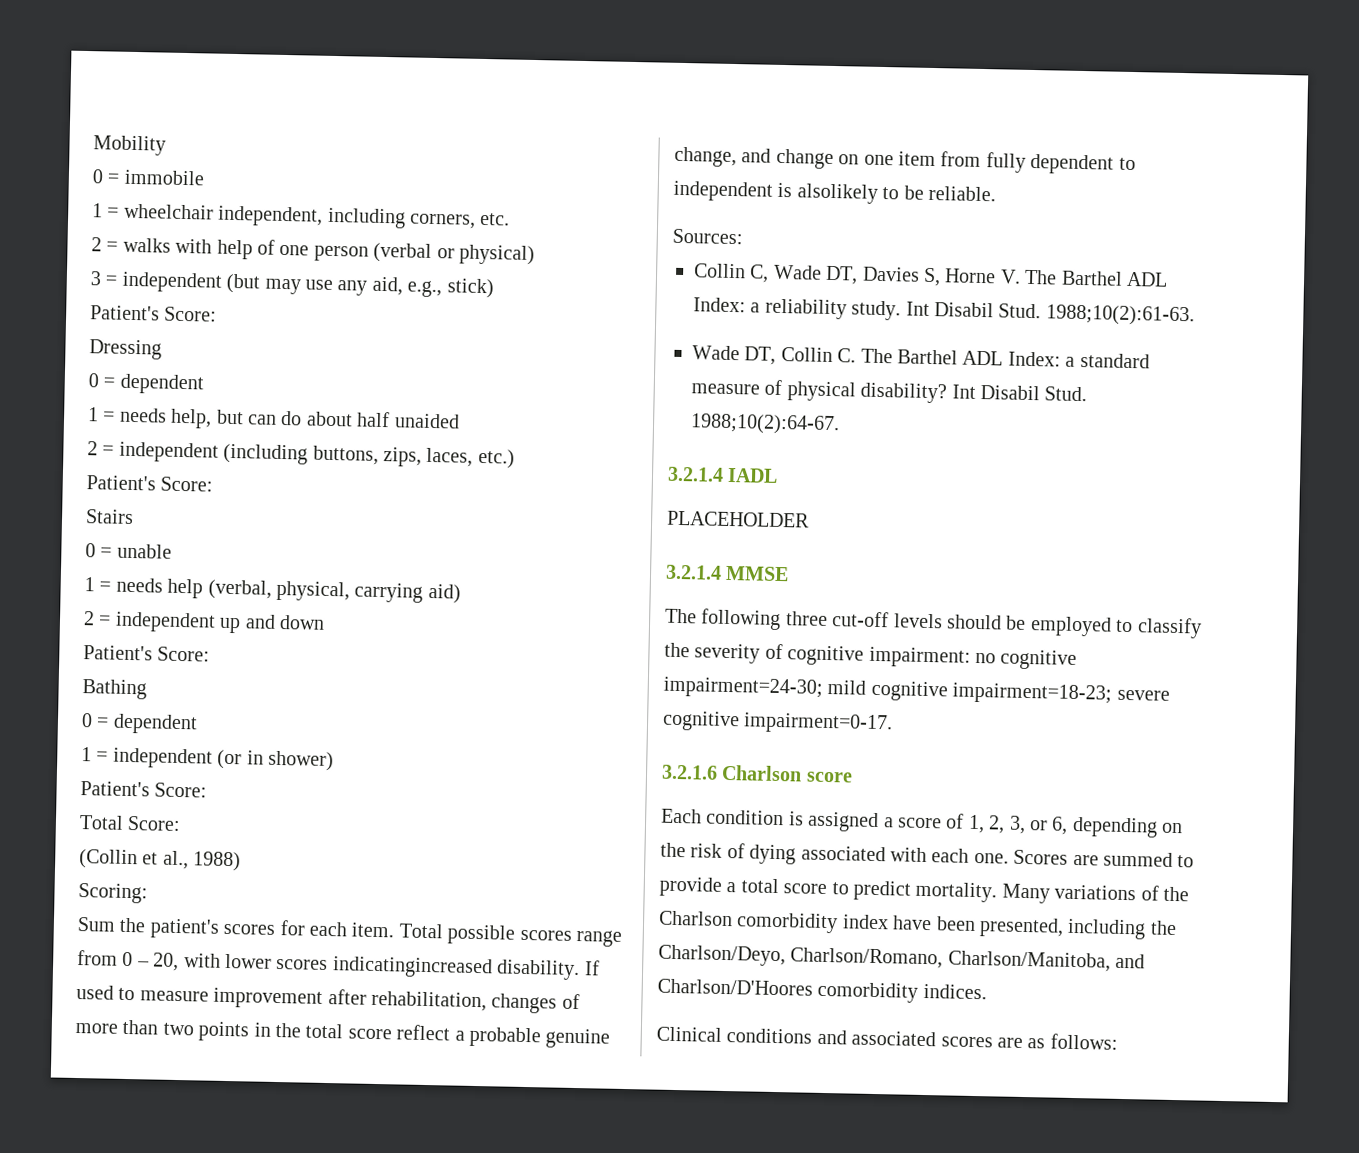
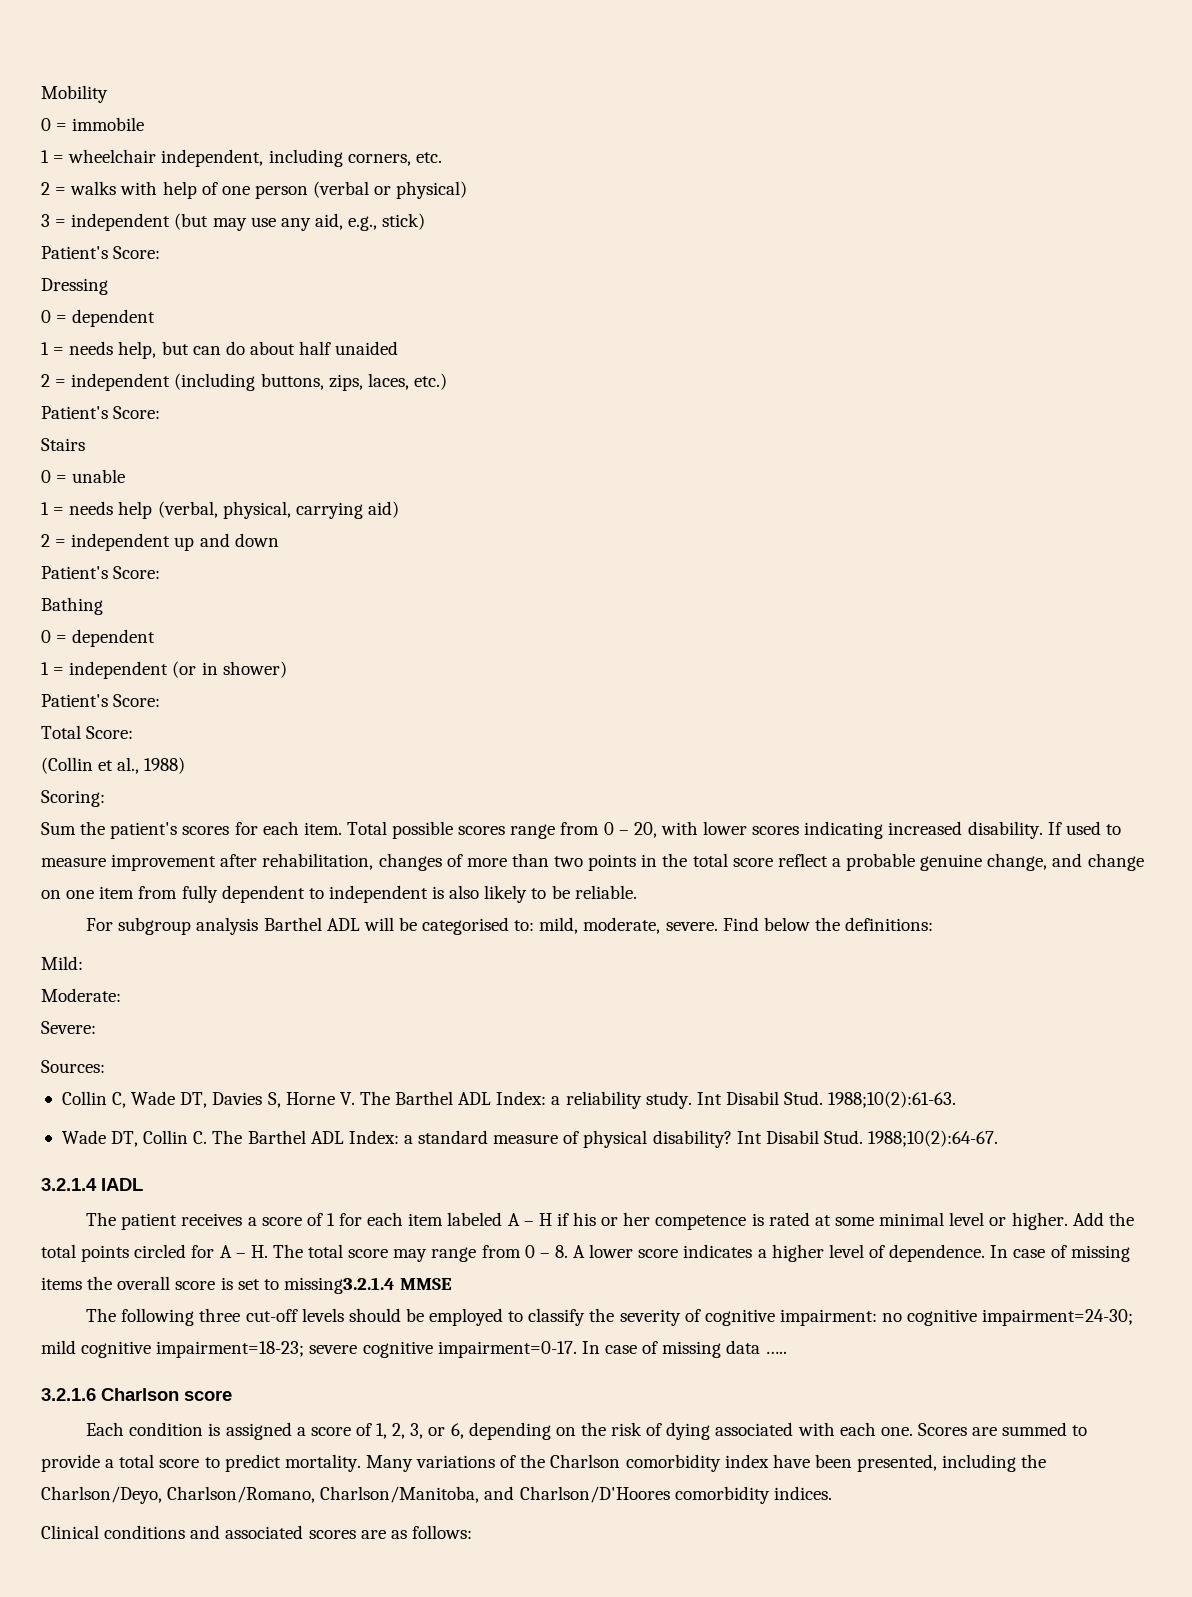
- Total possible scores range from 0 – 20, with lower scores indicatingincreased disability.
+ Total possible scores range from 0 – 20, with lower scores indicating increased disability.
- If used to measure improvement after rehabilitation, changes of more than two points in the total score reflect a probable genuine change, and change on one item from fully dependent to independent is alsolikely to be reliable.
+ If used to measure improvement after rehabilitation, changes of more than two points in the total score reflect a probable genuine change, and change on one item from fully dependent to independent is also likely to be reliable.
+ For subgroup analysis Barthel ADL will be categorised to: mild, moderate, severe. Find below the definitions:
+ Mild:
+ Moderate:
+ Severe:
- PLACEHOLDER
- 3.2.1.4 MMSE
+ The patient receives a score of 1 for each item labeled A – H if his or her competence is rated at some minimal level or higher. Add the total points circled for A – H. The total score may range from 0 – 8. A lower score indicates a higher level of dependence. In case of missing items the overall score is set to missing3.2.1.4 MMSE
+ In case of missing data …..

